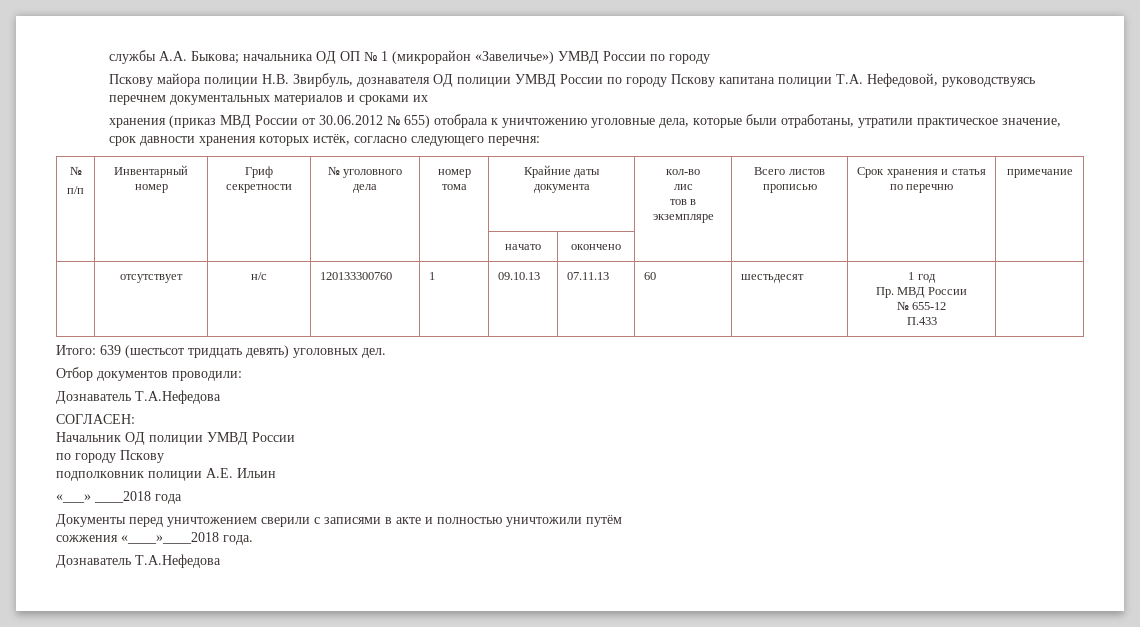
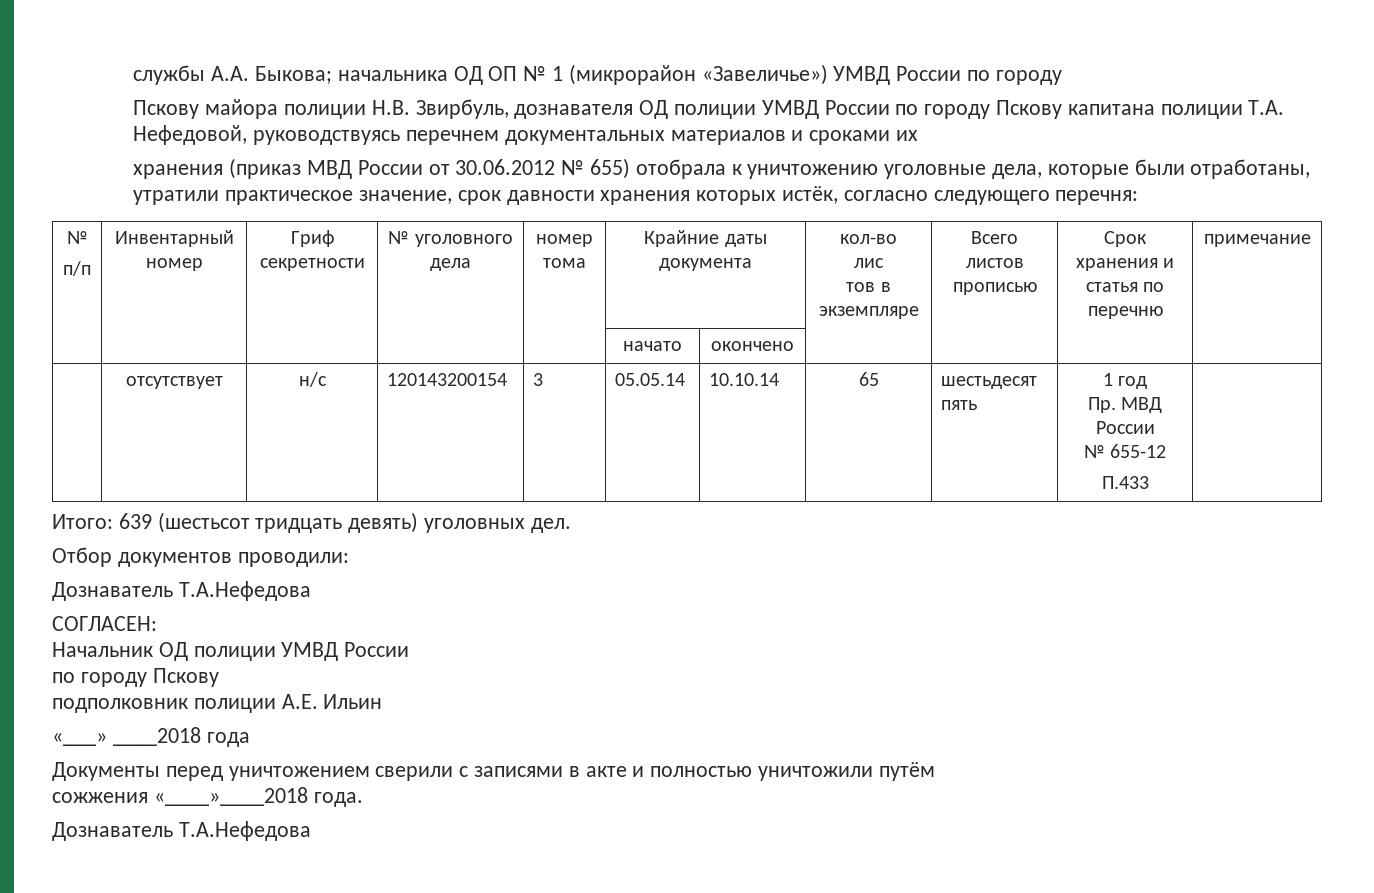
- | отсутствует | н/с | 120133300760 | 1 | 09.10.13 | 07.11.13 | 60 | шестьдесят | 1 год
+ | отсутствует | н/с | 120143200154 | 3 | 05.05.14 | 10.10.14 | 65 | шестьдесят пять | 1 год

